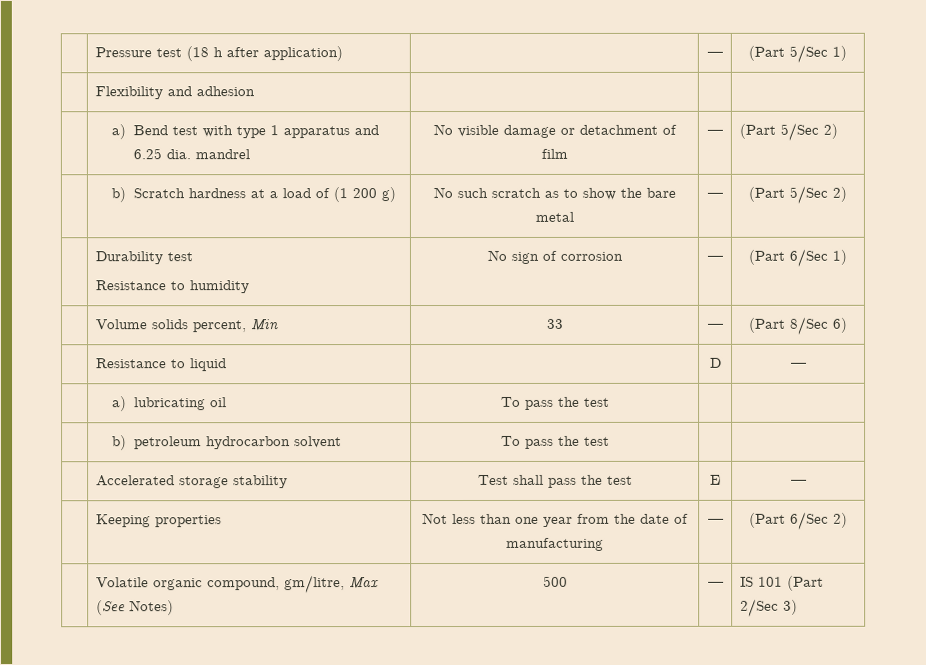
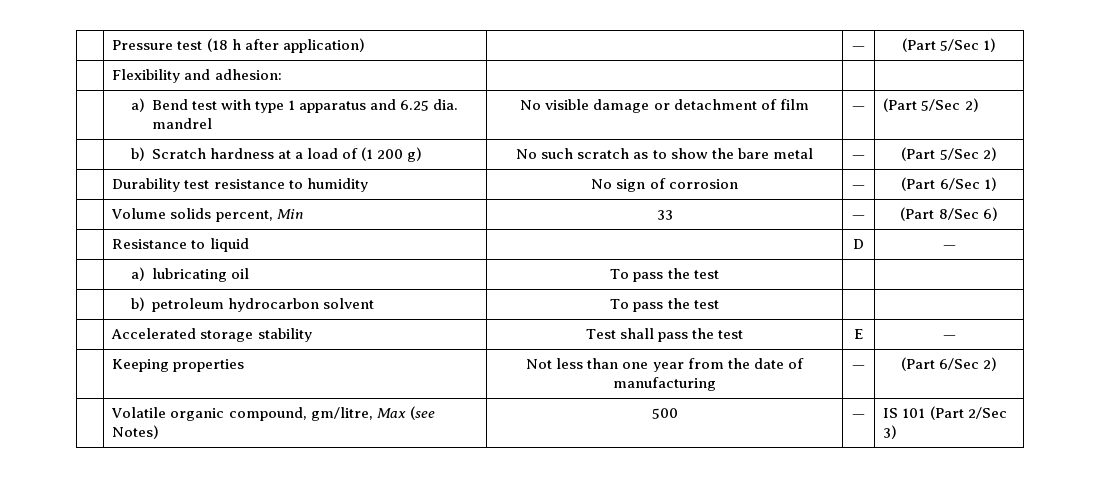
- | Flexibility and adhesion | | |
+ | Flexibility and adhesion: | | |
- | Durability test
- Resistance to humidity | No sign of corrosion | — | (Part 6/Sec 1)
+ | Durability test resistance to humidity | No sign of corrosion | — | (Part 6/Sec 1)
- | Volatile organic compound, gm/litre, Max (See Notes) | 500 | — | IS 101 (Part 2/Sec 3)
+ | Volatile organic compound, gm/litre, Max (see Notes) | 500 | — | IS 101 (Part 2/Sec 3)

